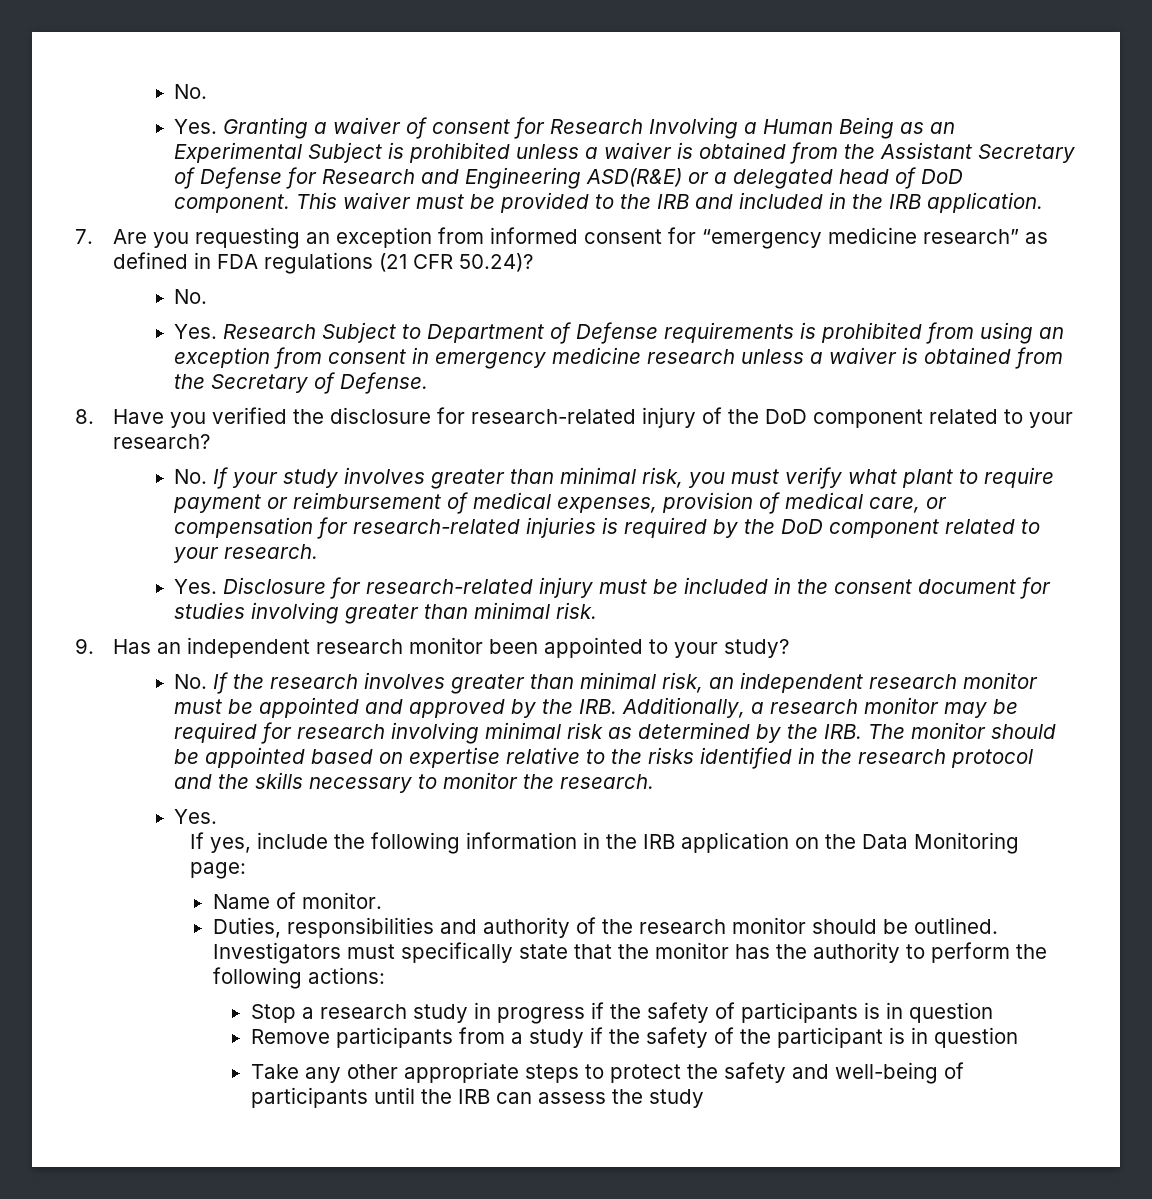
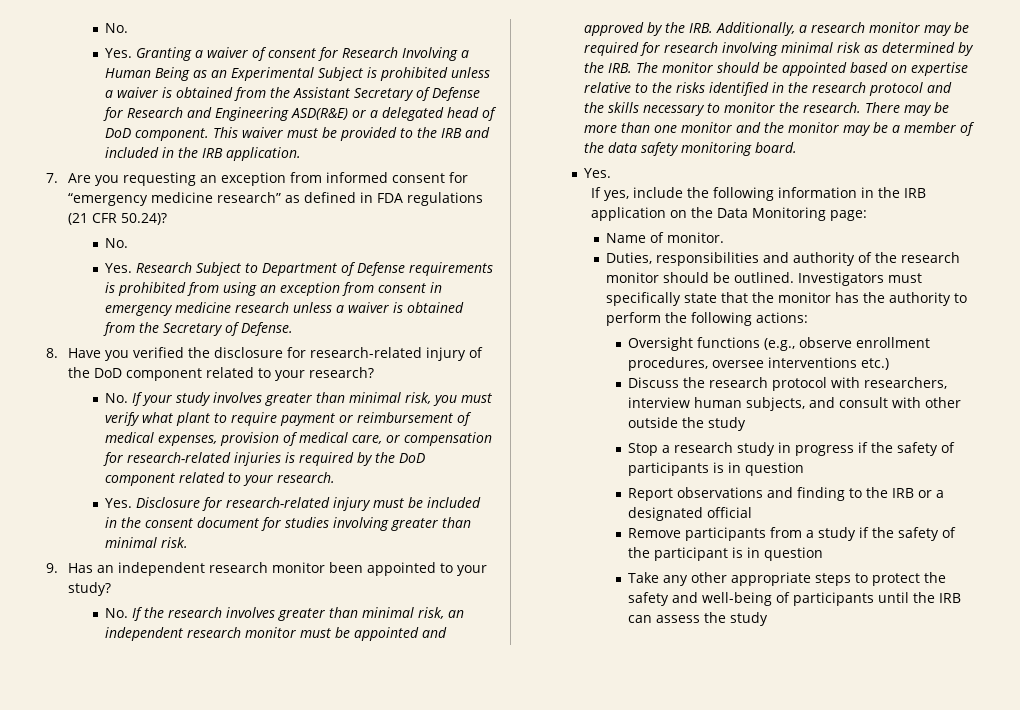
+ There may be more than one monitor and the monitor may be a member of the data safety monitoring board.
+ Oversight functions (e.g., observe enrollment procedures, oversee interventions etc.)
+ Discuss the research protocol with researchers, interview human subjects, and consult with other outside the study
+ Report observations and finding to the IRB or a designated official

